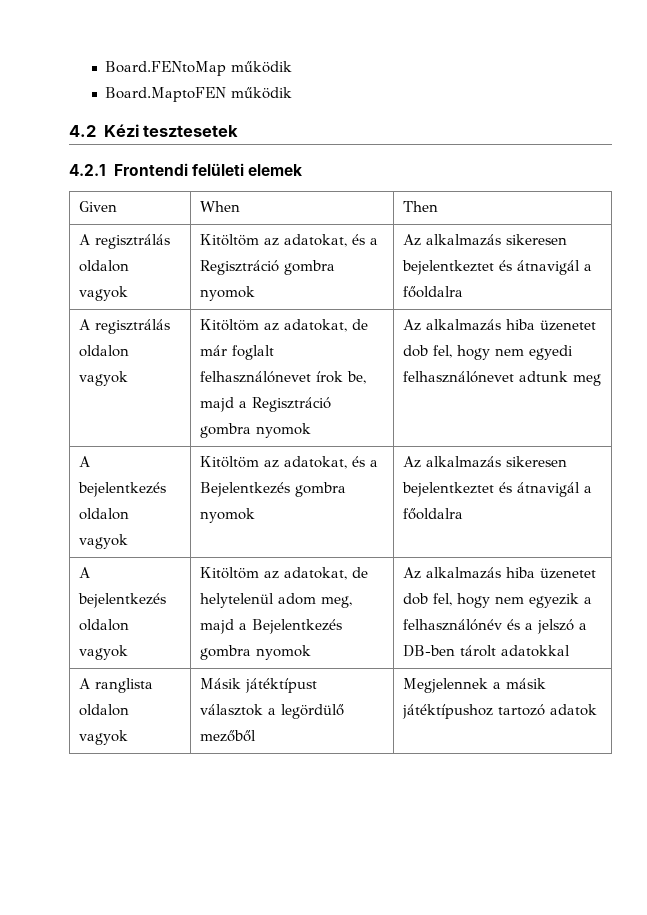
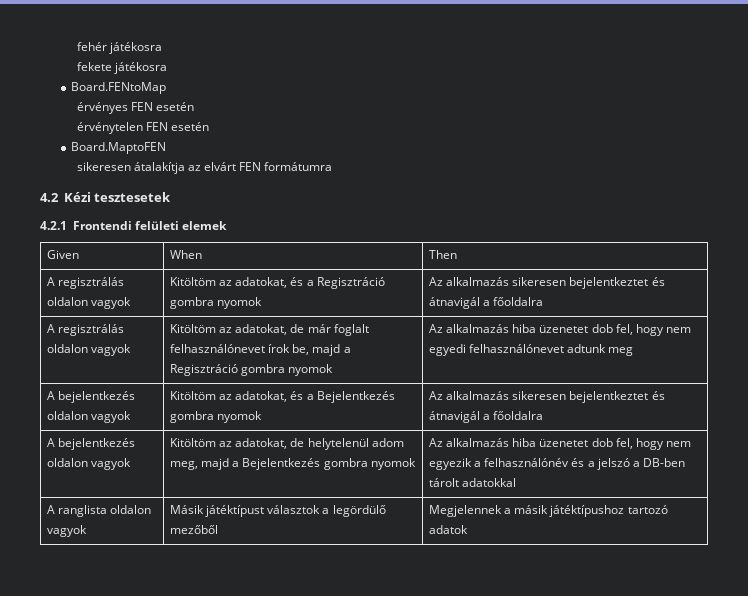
- Board.FENtoMap működik
- Board.MaptoFEN működik
+ fehér játékosra
+ fekete játékosra
+ Board.FENtoMap
+ érvényes FEN esetén
+ érvénytelen FEN esetén
+ Board.MaptoFEN
+ sikeresen átalakítja az elvárt FEN formátumra

